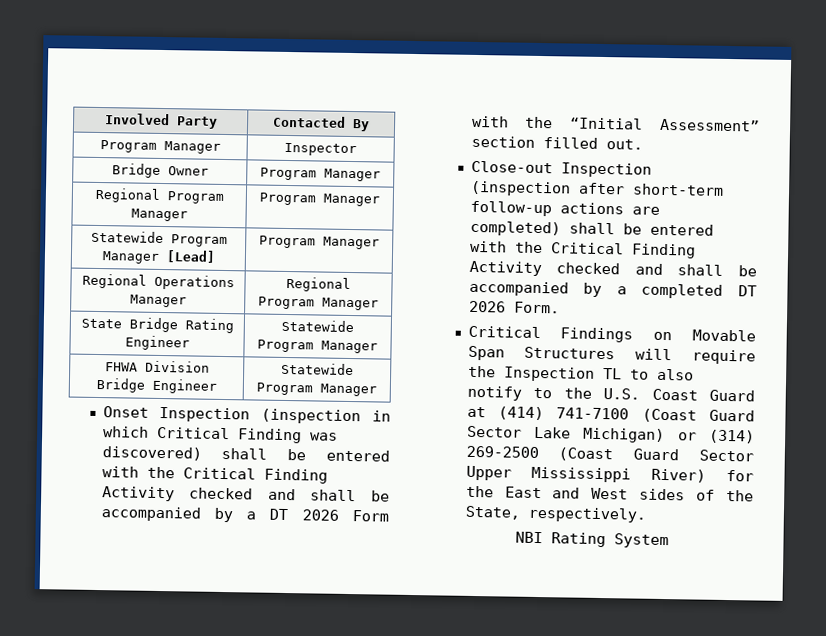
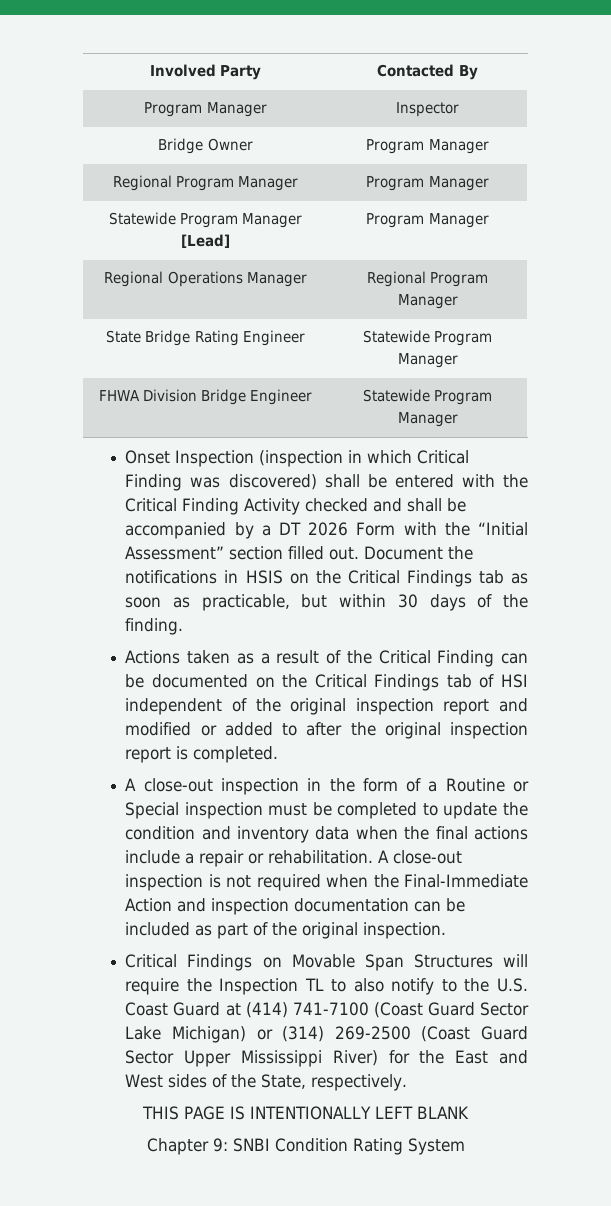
- Onset Inspection (inspection in which Critical Finding was discovered) shall be entered with the Critical Finding Activity checked and shall be accompanied by a DT 2026 Form with the “Initial Assessment” section filled out.
- Close-out Inspection (inspection after short-term follow-up actions are completed) shall be entered with the Critical Finding Activity checked and shall be accompanied by a completed DT 2026 Form.
+ Onset Inspection (inspection in which Critical Finding was discovered) shall be entered with the Critical Finding Activity checked and shall be accompanied by a DT 2026 Form with the “Initial Assessment” section filled out. Document the notifications in HSIS on the Critical Findings tab as soon as practicable, but within 30 days of the finding.
+ Actions taken as a result of the Critical Finding can be documented on the Critical Findings tab of HSI independent of the original inspection report and modified or added to after the original inspection report is completed.
+ A close-out inspection in the form of a Routine or Special inspection must be completed to update the condition and inventory data when the final actions include a repair or rehabilitation. A close-out inspection is not required when the Final-Immediate Action and inspection documentation can be included as part of the original inspection.
- NBI Rating System
+ THIS PAGE IS INTENTIONALLY LEFT BLANK
+ Chapter 9: SNBI Condition Rating System

